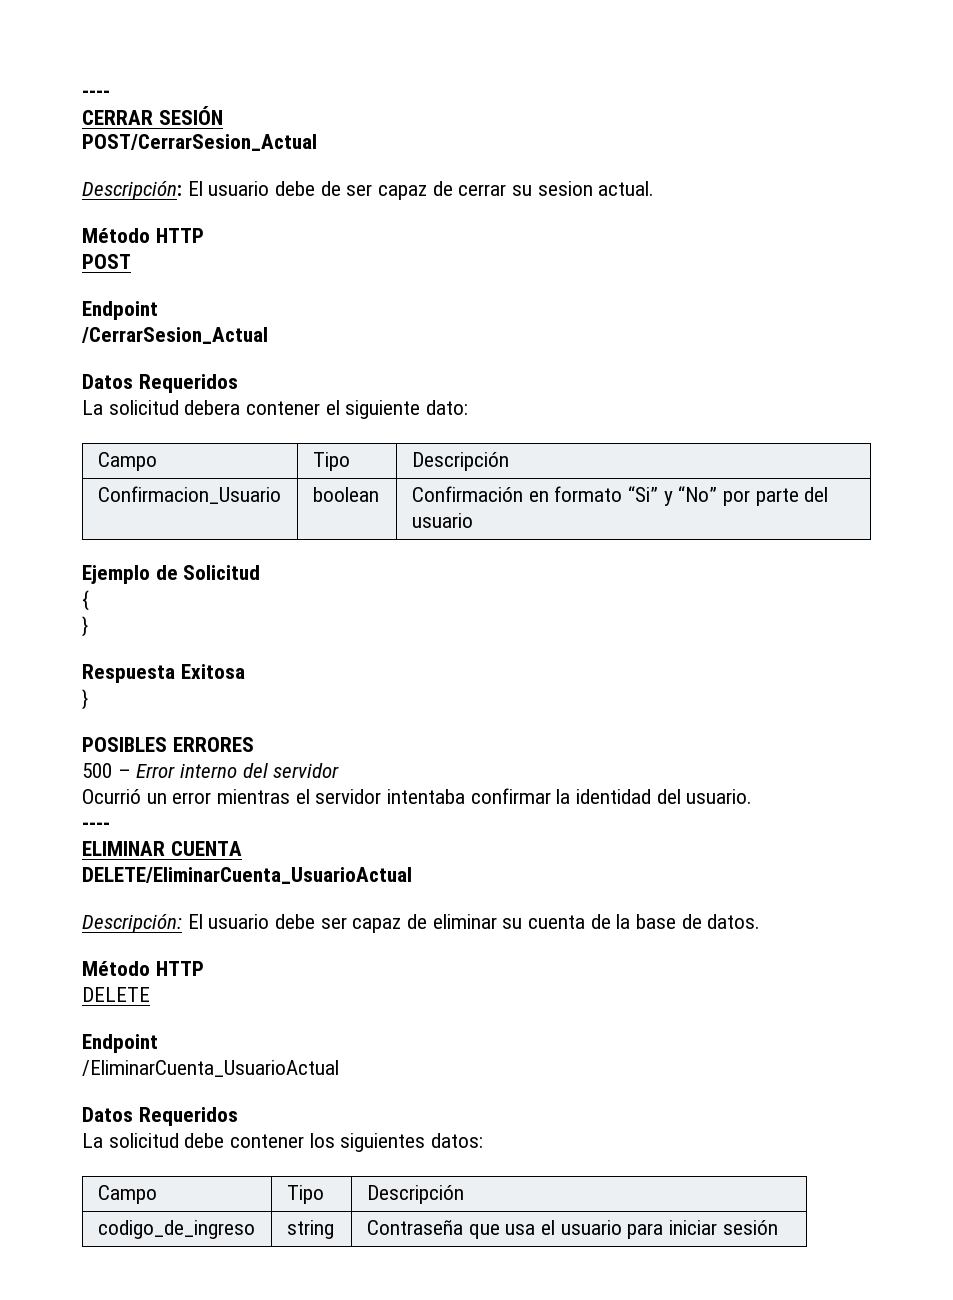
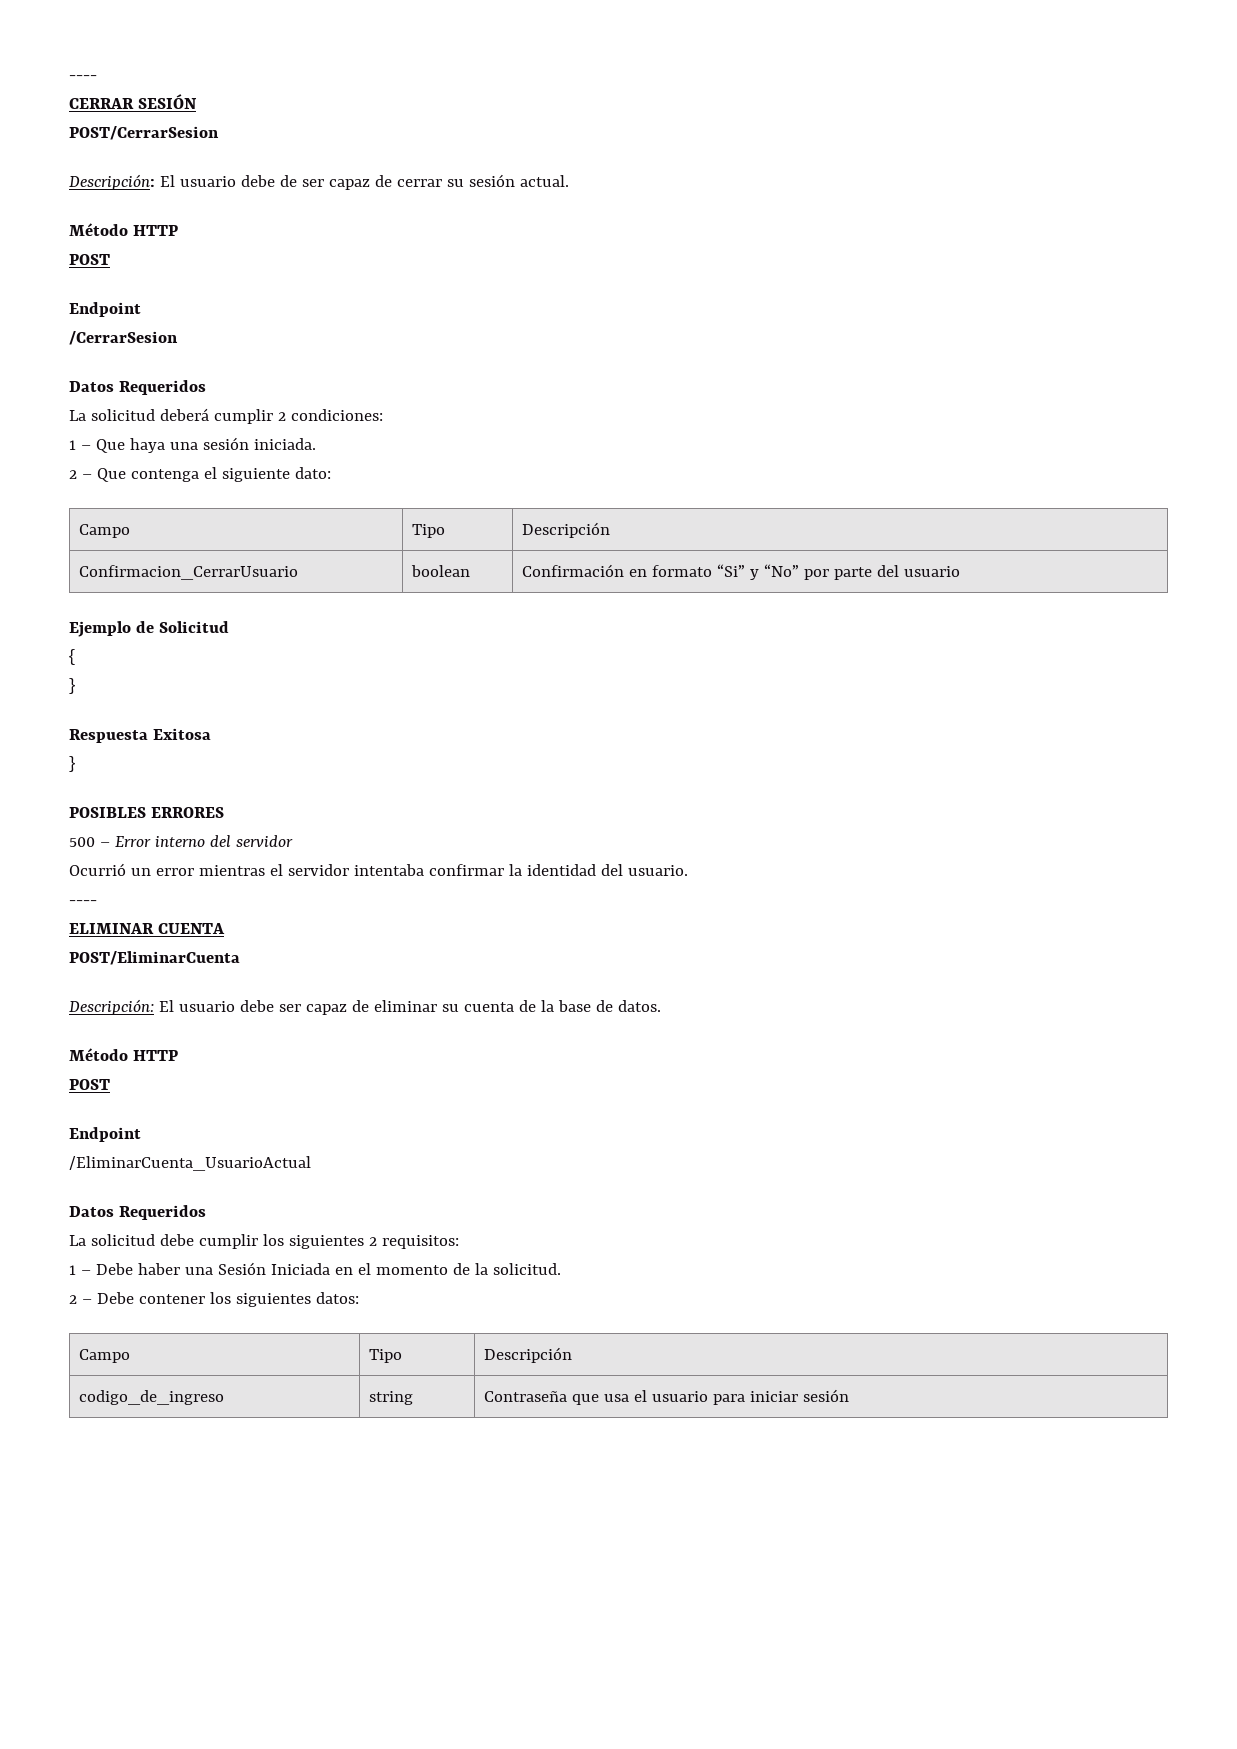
- POST/CerrarSesion_Actual
+ POST/CerrarSesion
- Descripción: El usuario debe de ser capaz de cerrar su sesion actual.
+ Descripción: El usuario debe de ser capaz de cerrar su sesión actual.
- /CerrarSesion_Actual
+ /CerrarSesion
  Datos Requeridos
- La solicitud debera contener el siguiente dato:
+ La solicitud deberá cumplir 2 condiciones:
+ 1 – Que haya una sesión iniciada.
+ 2 – Que contenga el siguiente dato:
- Confirmacion_Usuario | boolean | Confirmación en formato “Si” y “No” por parte del usuario
+ Confirmacion_CerrarUsuario | boolean | Confirmación en formato “Si” y “No” por parte del usuario
- DELETE/EliminarCuenta_UsuarioActual
+ POST/EliminarCuenta
  Descripción: El usuario debe ser capaz de eliminar su cuenta de la base de datos.
  Método HTTP
- DELETE
+ POST
- La solicitud debe contener los siguientes datos:
+ La solicitud debe cumplir los siguientes 2 requisitos:
+ 1 – Debe haber una Sesión Iniciada en el momento de la solicitud.
+ 2 – Debe contener los siguientes datos:

